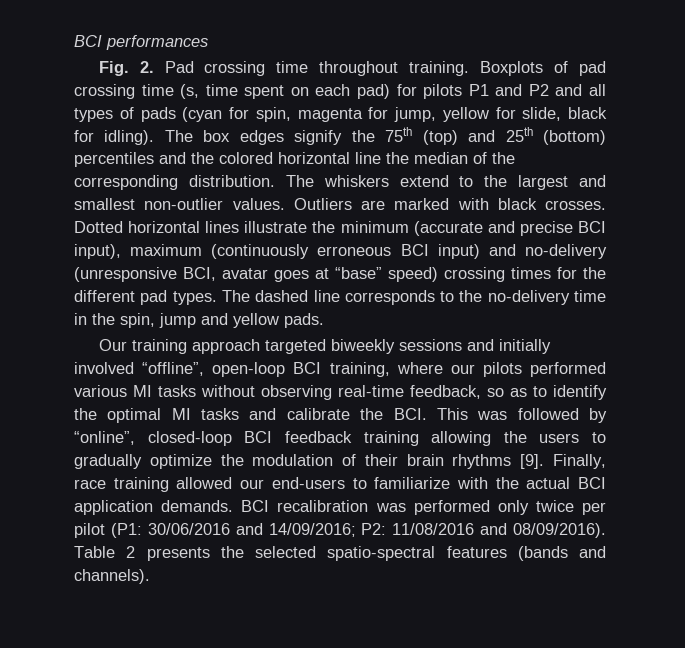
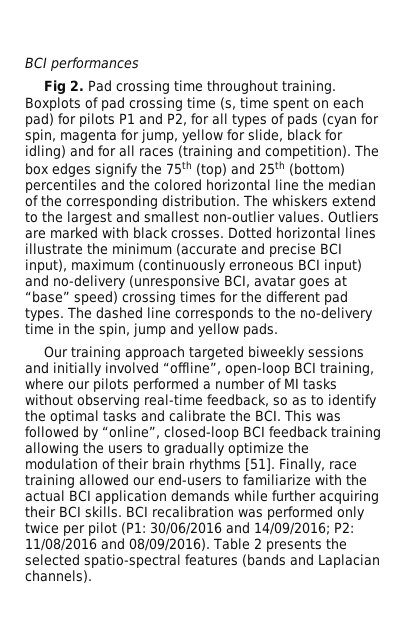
- Fig. 2. Pad crossing time throughout training.
+ Fig 2. Pad crossing time throughout training.
- Boxplots of pad crossing time (s, time spent on each pad) for pilots P1 and P2 and all types of pads (cyan for spin, magenta for jump, yellow for slide, black for idling).
+ Boxplots of pad crossing time (s, time spent on each pad) for pilots P1 and P2, for all types of pads (cyan for spin, magenta for jump, yellow for slide, black for idling) and for all races (training and competition).
- Our training approach targeted biweekly sessions and initially involved “offline”, open-loop BCI training, where our pilots performed various MI tasks without observing real-time feedback, so as to identify the optimal MI tasks and calibrate the BCI. This was followed by “online”, closed-loop BCI feedback training allowing the users to gradually optimize the modulation of their brain rhythms [9].
+ Our training approach targeted biweekly sessions and initially involved “offline”, open-loop BCI training, where our pilots performed a number of MI tasks without observing real-time feedback, so as to identify the optimal tasks and calibrate the BCI. This was followed by “online”, closed-loop BCI feedback training allowing the users to gradually optimize the modulation of their brain rhythms [51].
- Finally, race training allowed our end-users to familiarize with the actual BCI application demands.
+ Finally, race training allowed our end-users to familiarize with the actual BCI application demands while further acquiring their BCI skills.
- Table 2 presents the selected spatio-spectral features (bands and channels).
+ Table 2 presents the selected spatio-spectral features (bands and Laplacian channels).

